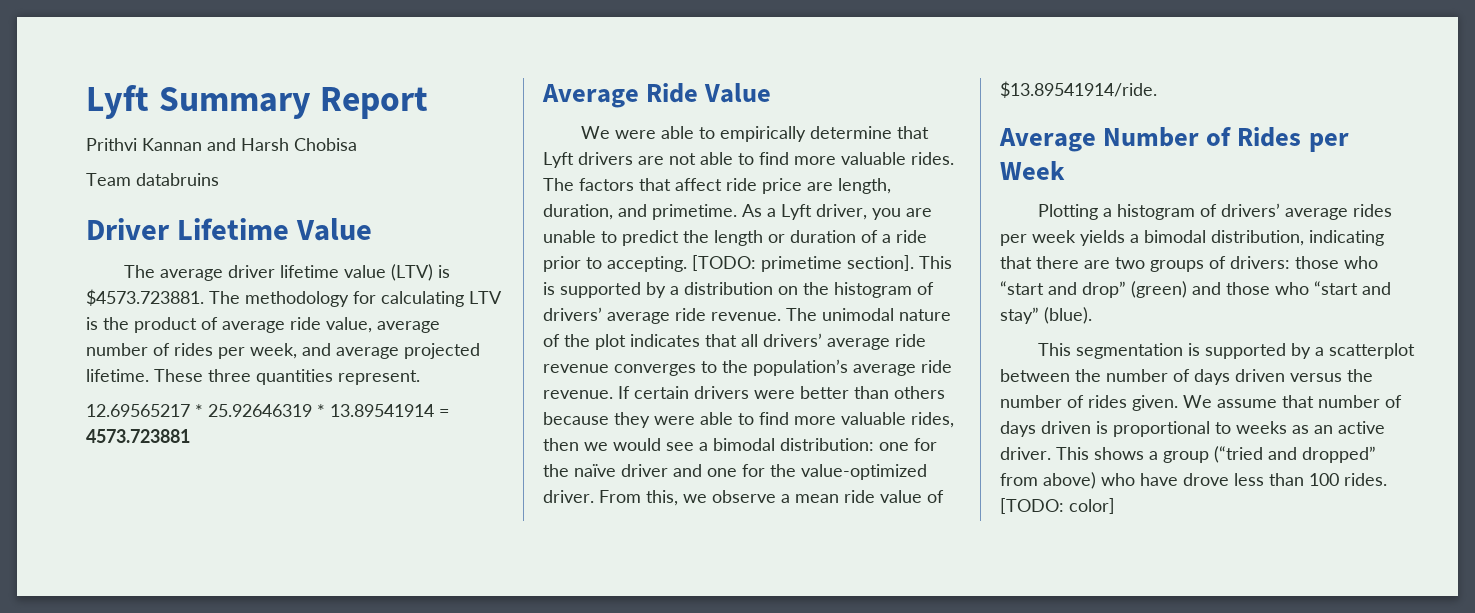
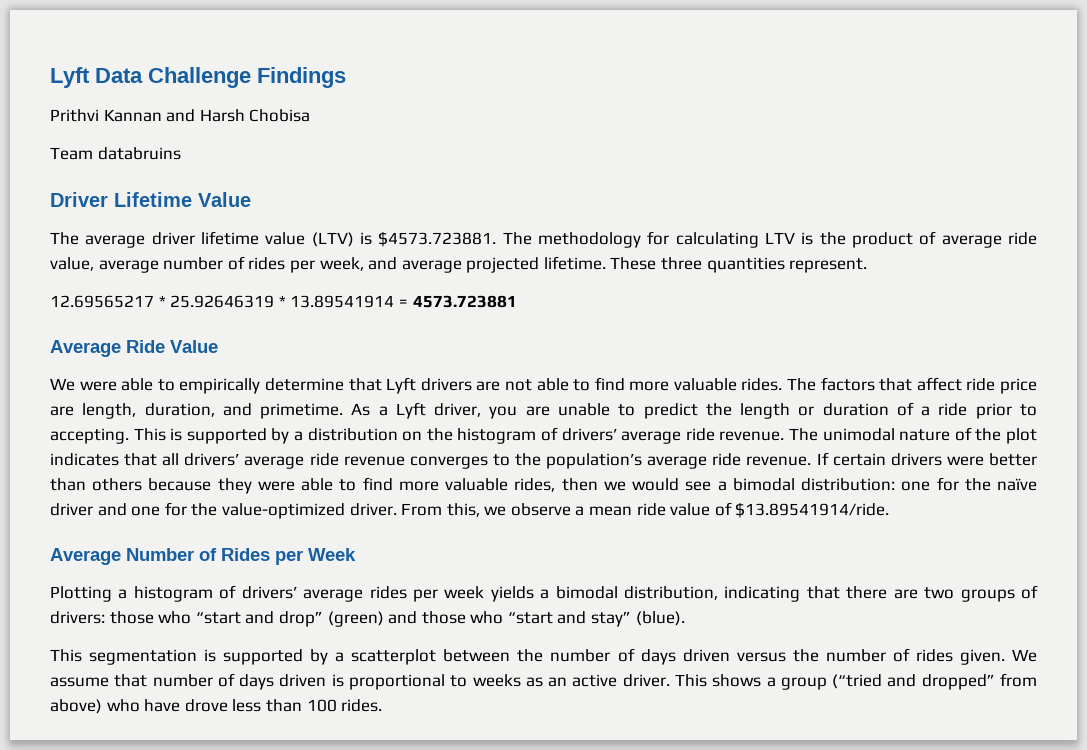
- Lyft Summary Report
+ Lyft Data Challenge Findings
- [TODO: primetime section].
- [TODO: color]

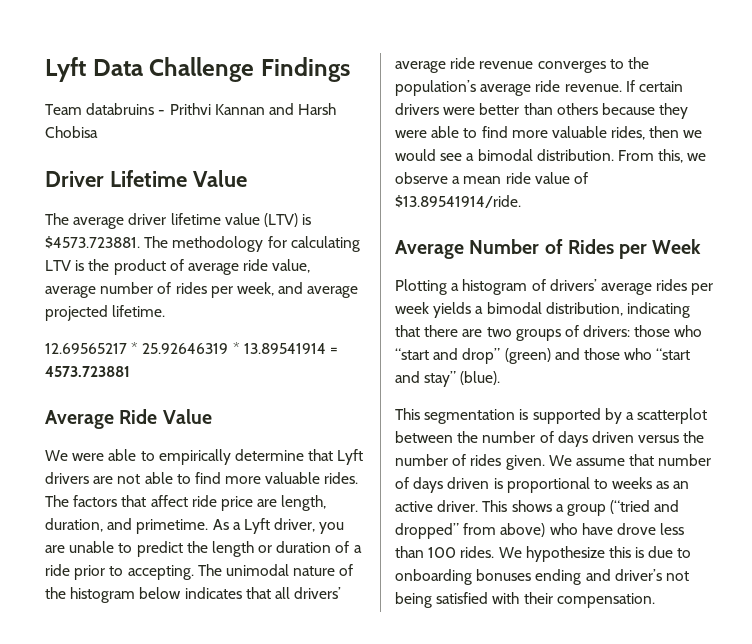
- Prithvi Kannan and Harsh Chobisa
+ Team databruins - Prithvi Kannan and Harsh Chobisa
- Team databruins
- These three quantities represent.
- This is supported by a distribution on the histogram of drivers’ average ride revenue.
- The unimodal nature of the plot indicates that all drivers’ average ride revenue converges to the population’s average ride revenue.
+ The unimodal nature of the histogram below indicates that all drivers’ average ride revenue converges to the population’s average ride revenue.
- If certain drivers were better than others because they were able to find more valuable rides, then we would see a bimodal distribution: one for the naïve driver and one for the value-optimized driver.
+ If certain drivers were better than others because they were able to find more valuable rides, then we would see a bimodal distribution.
+ We hypothesize this is due to onboarding bonuses ending and driver’s not being satisfied with their compensation.

